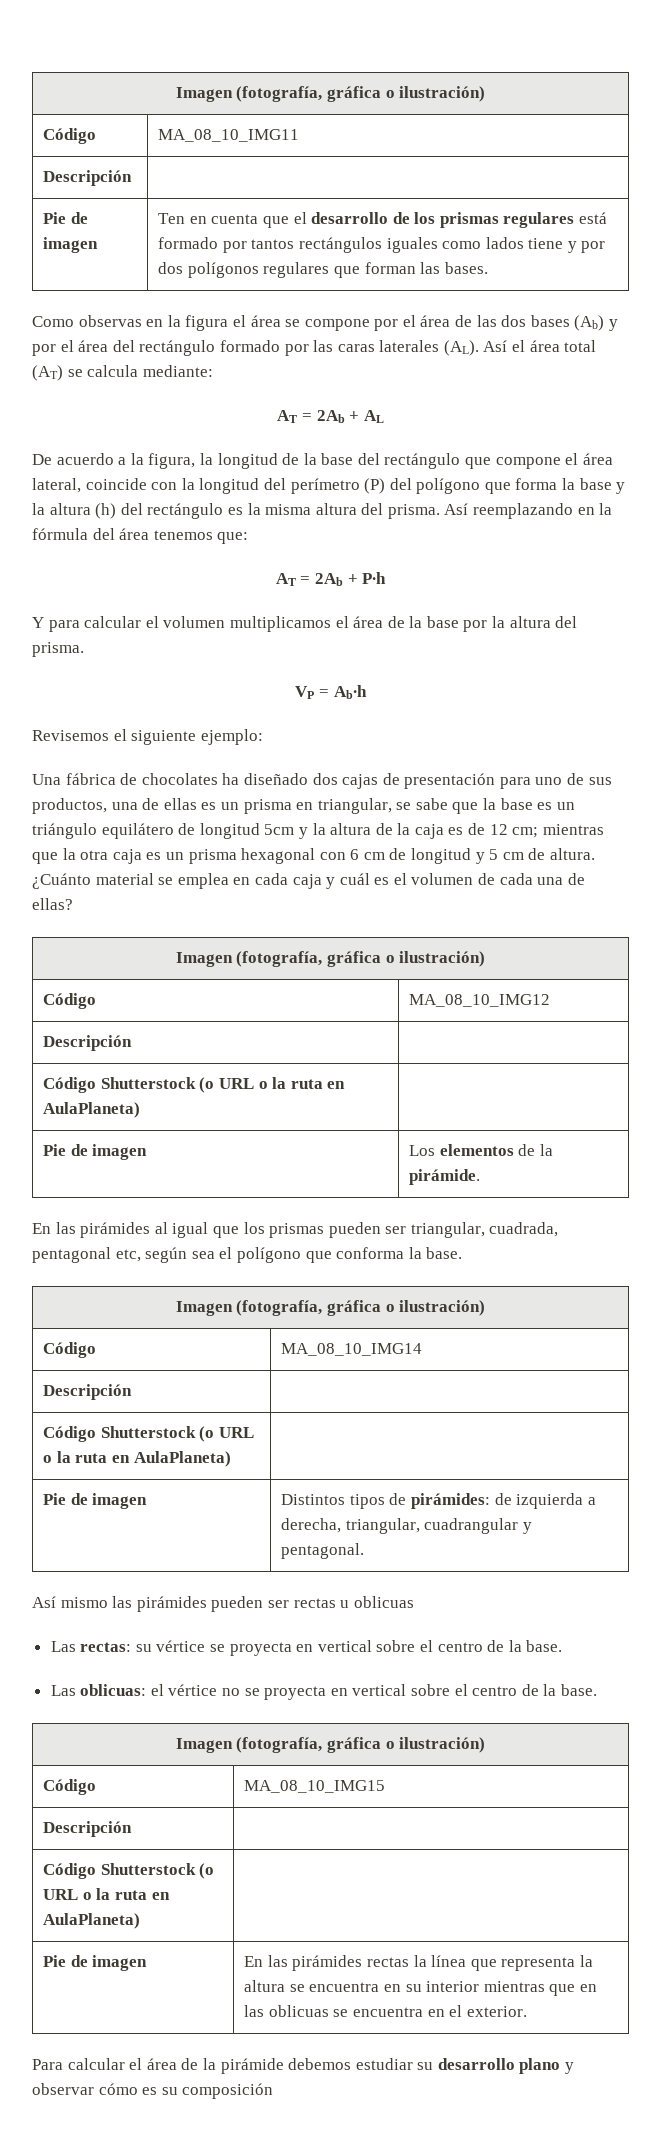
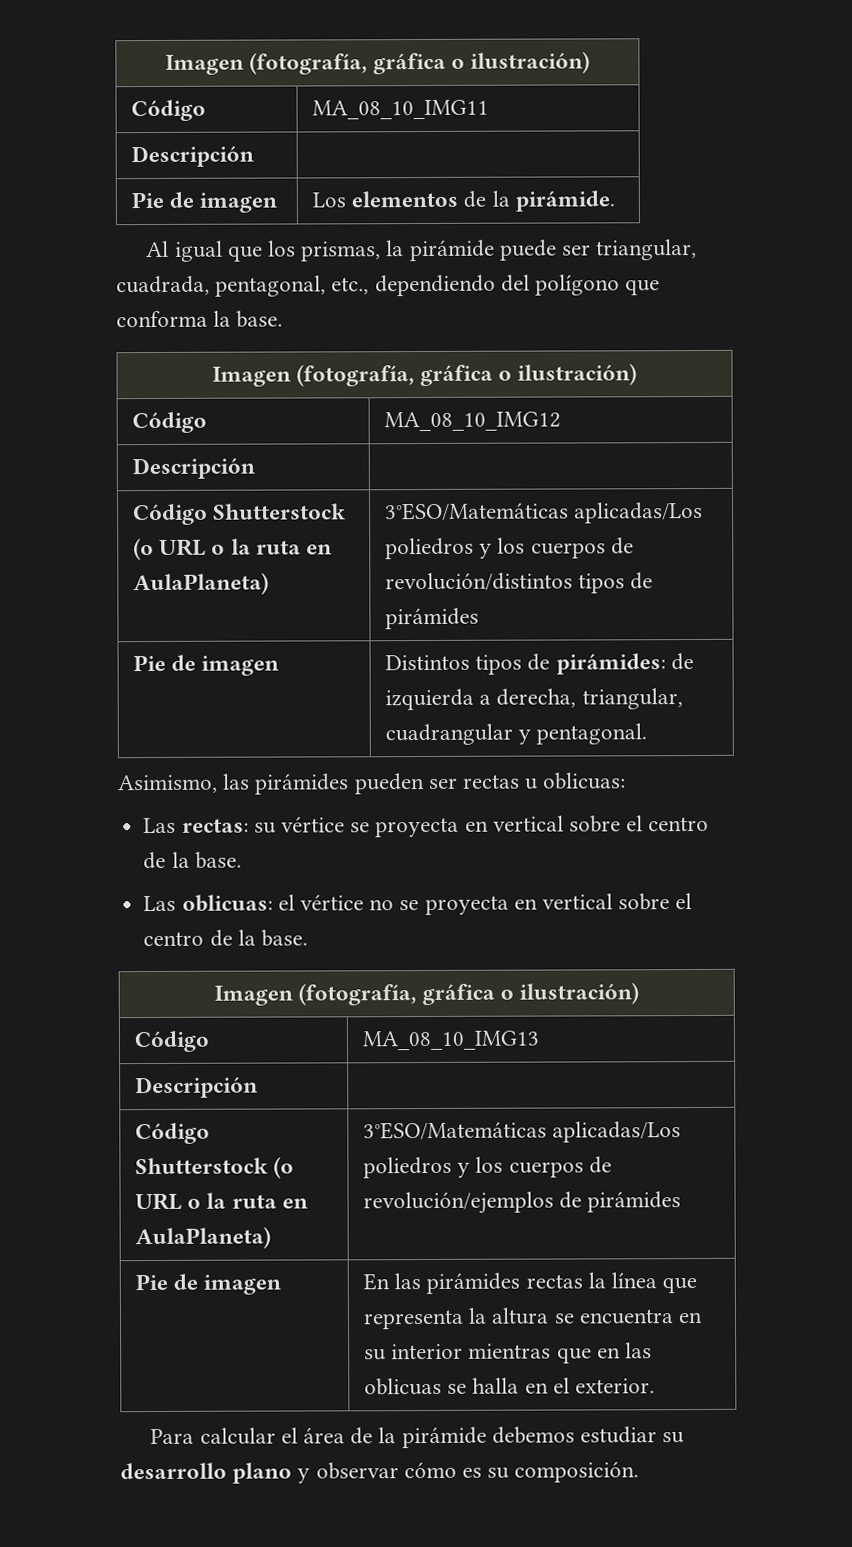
- Pie de imagen | Ten en cuenta que el desarrollo de los prismas regulares está formado por tantos rectángulos iguales como lados tiene y por dos polígonos regulares que forman las bases.
- Como observas en la figura el área se compone por el área de las dos bases (Ab) y por el área del rectángulo formado por las caras laterales (AL). Así el área total (AT) se calcula mediante:
- AT = 2Ab + AL
- De acuerdo a la figura, la longitud de la base del rectángulo que compone el área lateral, coincide con la longitud del perímetro (P) del polígono que forma la base y la altura (h) del rectángulo es la misma altura del prisma. Así reemplazando en la fórmula del área tenemos que:
- AT = 2Ab + P∙h
- Y para calcular el volumen multiplicamos el área de la base por la altura del prisma.
- VP = Ab∙h
- Revisemos el siguiente ejemplo:
- Una fábrica de chocolates ha diseñado dos cajas de presentación para uno de sus productos, una de ellas es un prisma en triangular, se sabe que la base es un triángulo equilátero de longitud 5cm y la altura de la caja es de 12 cm; mientras que la otra caja es un prisma hexagonal con 6 cm de longitud y 5 cm de altura. ¿Cuánto material se emplea en cada caja y cuál es el volumen de cada una de ellas?
+ Pie de imagen | Los elementos de la pirámide.
+ Al igual que los prismas, la pirámide puede ser triangular, cuadrada, pentagonal, etc., dependiendo del polígono que conforma la base.
  Código | MA_08_10_IMG12
  Descripción |
- Código Shutterstock (o URL o la ruta en AulaPlaneta) |
- Pie de imagen | Los elementos de la pirámide.
- En las pirámides al igual que los prismas pueden ser triangular, cuadrada, pentagonal etc, según sea el polígono que conforma la base.
- Imagen (fotografía, gráfica o ilustración)
- Código | MA_08_10_IMG14
- Descripción |
- Código Shutterstock (o URL o la ruta en AulaPlaneta) |
+ Código Shutterstock (o URL o la ruta en AulaPlaneta) | 3°ESO/Matemáticas aplicadas/Los poliedros y los cuerpos de revolución/distintos tipos de pirámides
- Así mismo las pirámides pueden ser rectas u oblicuas
+ Asimismo, las pirámides pueden ser rectas u oblicuas:
- Código | MA_08_10_IMG15
+ Código | MA_08_10_IMG13
  Descripción |
- Código Shutterstock (o URL o la ruta en AulaPlaneta) |
+ Código Shutterstock (o URL o la ruta en AulaPlaneta) | 3°ESO/Matemáticas aplicadas/Los poliedros y los cuerpos de revolución/ejemplos de pirámides
- Pie de imagen | En las pirámides rectas la línea que representa la altura se encuentra en su interior mientras que en las oblicuas se encuentra en el exterior.
+ Pie de imagen | En las pirámides rectas la línea que representa la altura se encuentra en su interior mientras que en las oblicuas se halla en el exterior.
- Para calcular el área de la pirámide debemos estudiar su desarrollo plano y observar cómo es su composición
+ Para calcular el área de la pirámide debemos estudiar su desarrollo plano y observar cómo es su composición.

